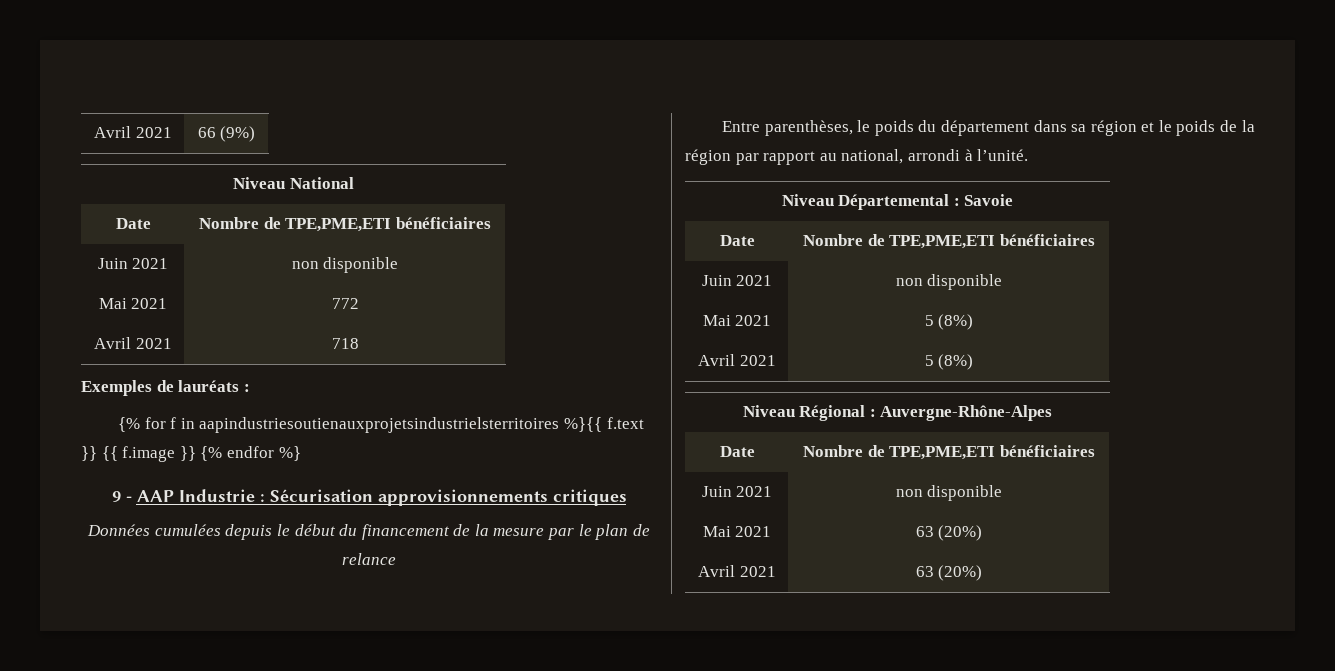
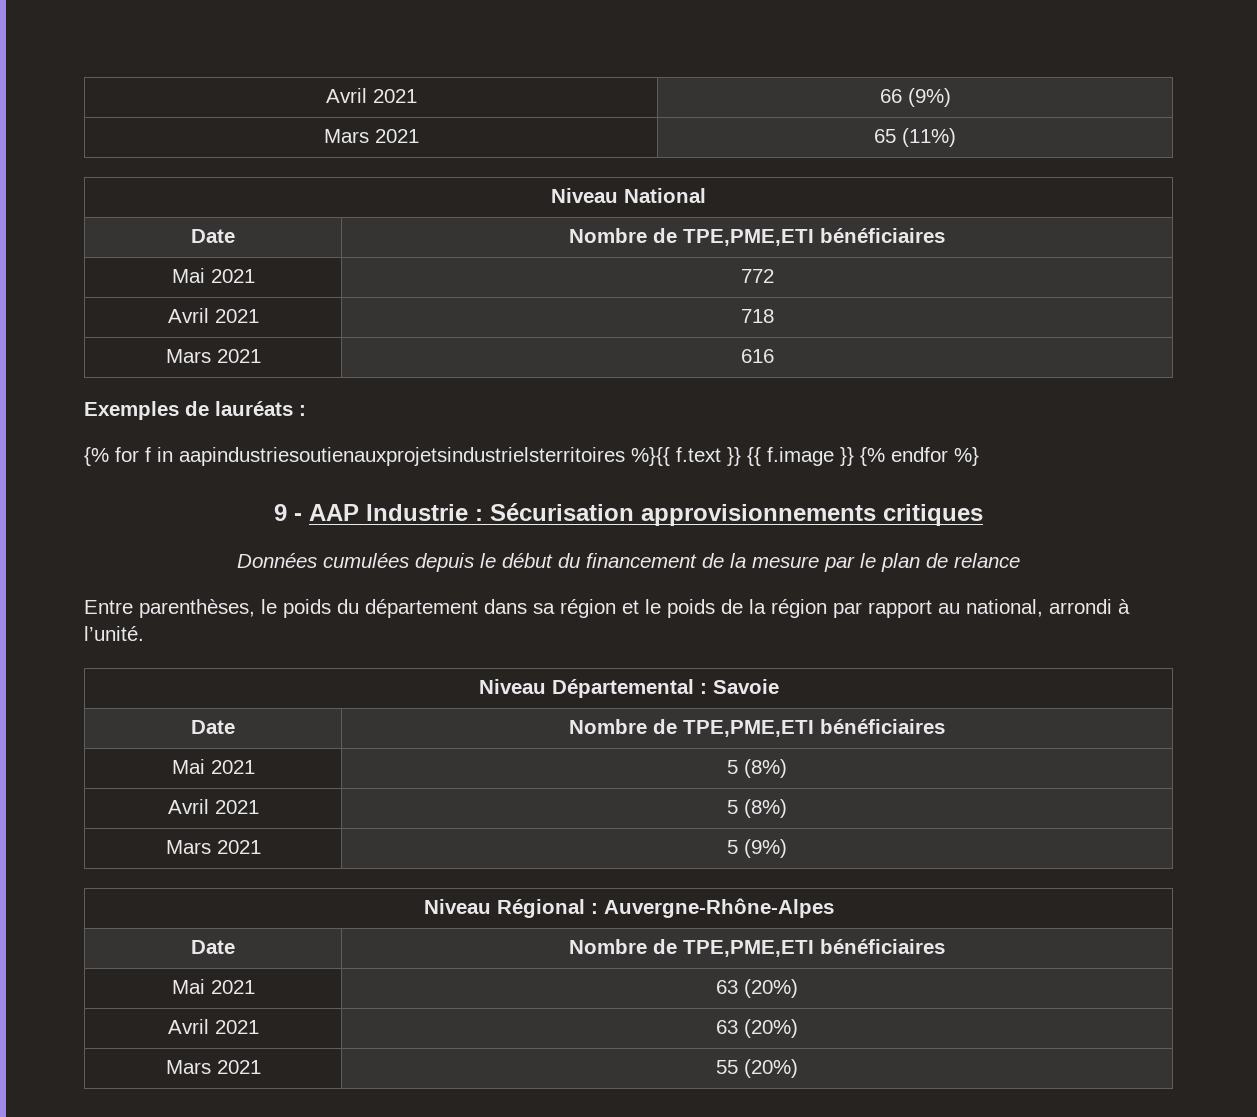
+ Mars 2021 | 65 (11%)
  Niveau National
  Date | Nombre de TPE,PME,ETI bénéficiaires
- Juin 2021 | non disponible
+ Mars 2021 | 616
  Niveau Départemental : Savoie
  Date | Nombre de TPE,PME,ETI bénéficiaires
- Juin 2021 | non disponible
+ Mars 2021 | 5 (9%)
  Niveau Régional : Auvergne-Rhône-Alpes
  Date | Nombre de TPE,PME,ETI bénéficiaires
- Juin 2021 | non disponible
+ Mars 2021 | 55 (20%)

